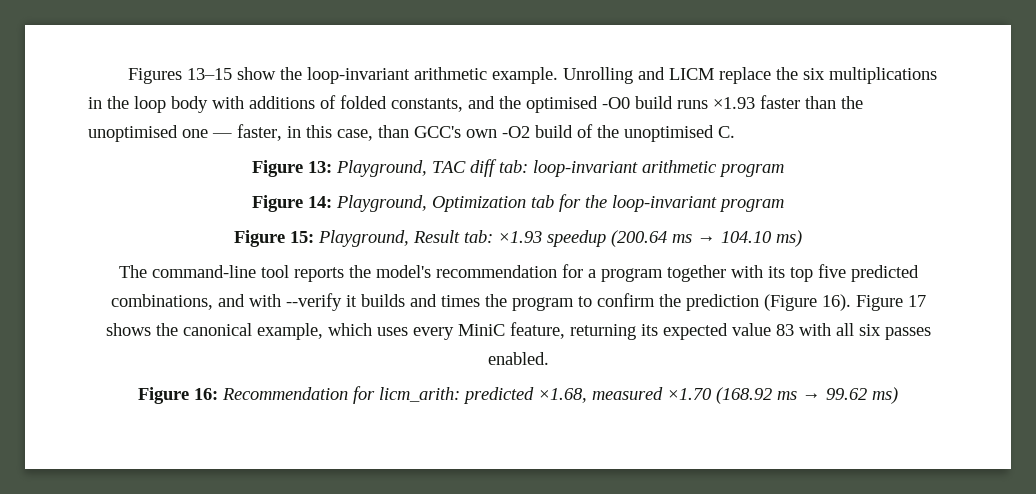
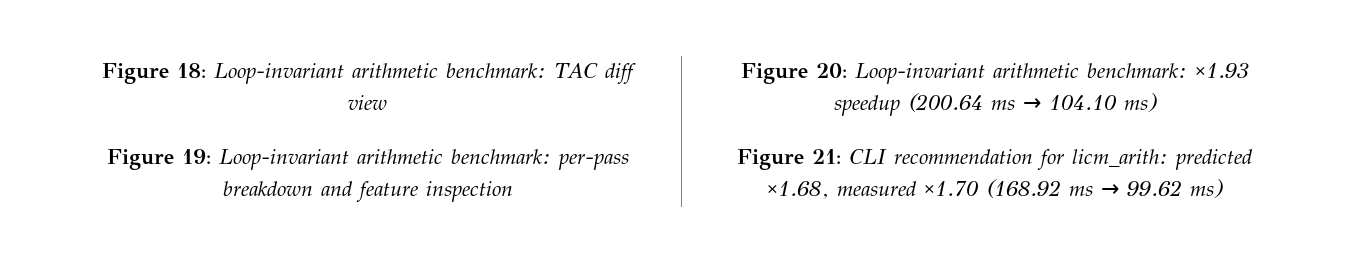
- Figures 13–15 show the loop-invariant arithmetic example. Unrolling and LICM replace the six multiplications in the loop body with additions of folded constants, and the optimised -O0 build runs ×1.93 faster than the unoptimised one — faster, in this case, than GCC's own -O2 build of the unoptimised C.
- Figure 13: Playground, TAC diff tab: loop-invariant arithmetic program
- Figure 14: Playground, Optimization tab for the loop-invariant program
- Figure 15: Playground, Result tab: ×1.93 speedup (200.64 ms → 104.10 ms)
+ Figure 18: Loop-invariant arithmetic benchmark: TAC diff view
+ Figure 19: Loop-invariant arithmetic benchmark: per-pass breakdown and feature inspection
+ Figure 20: Loop-invariant arithmetic benchmark: ×1.93 speedup (200.64 ms → 104.10 ms)
- The command-line tool reports the model's recommendation for a program together with its top five predicted combinations, and with --verify it builds and times the program to confirm the prediction (Figure 16). Figure 17 shows the canonical example, which uses every MiniC feature, returning its expected value 83 with all six passes enabled.
- Figure 16: Recommendation for licm_arith: predicted ×1.68, measured ×1.70 (168.92 ms → 99.62 ms)
+ Figure 21: CLI recommendation for licm_arith: predicted ×1.68, measured ×1.70 (168.92 ms → 99.62 ms)

